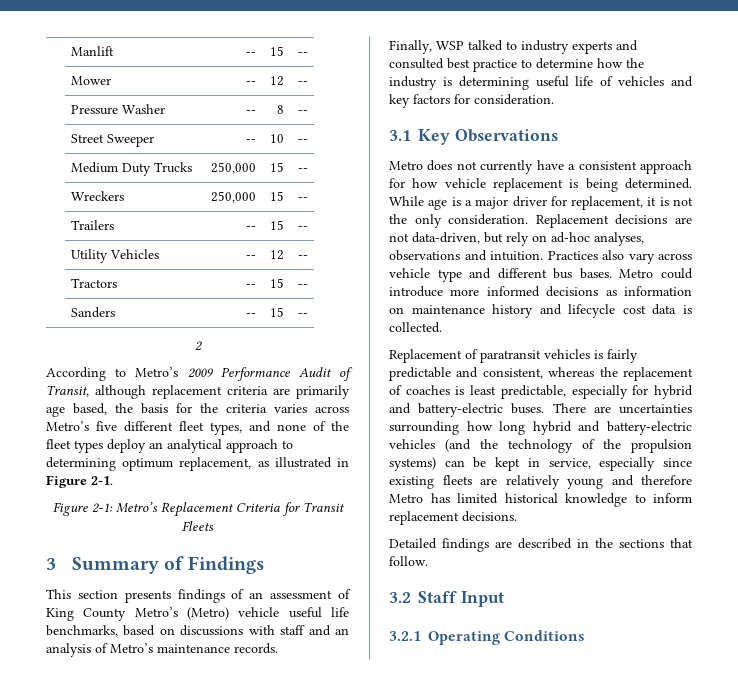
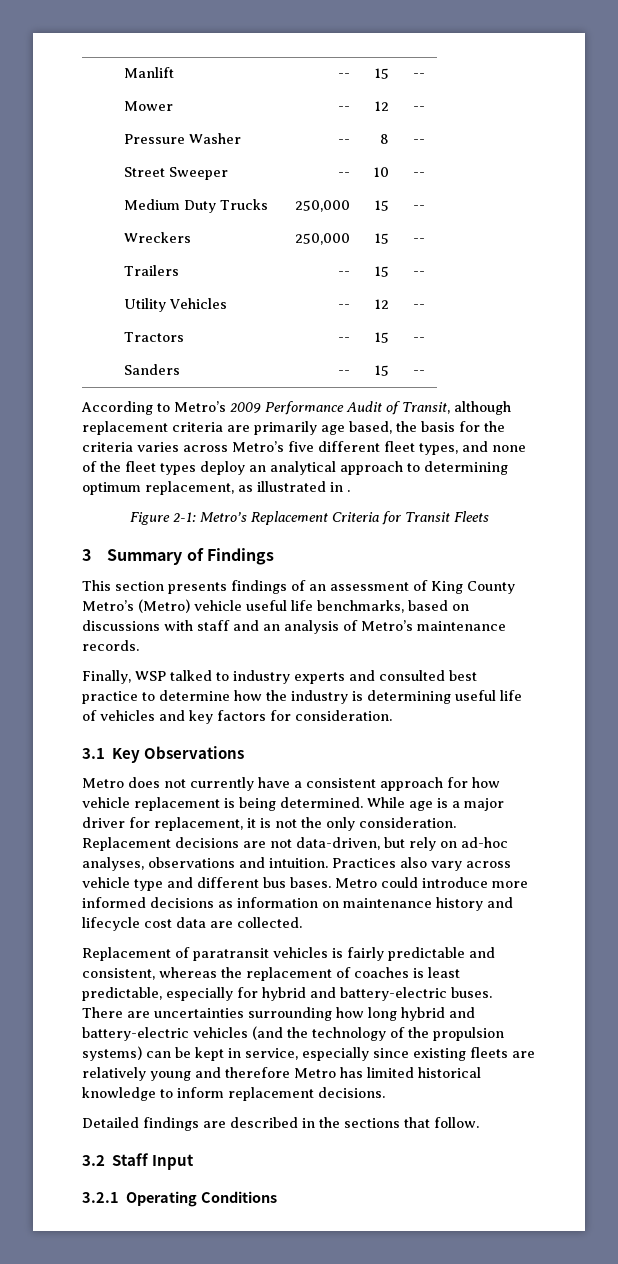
- 2
- According to Metro’s 2009 Performance Audit of Transit, although replacement criteria are primarily age based, the basis for the criteria varies across Metro’s five different fleet types, and none of the fleet types deploy an analytical approach to determining optimum replacement, as illustrated in Figure 2-1.
+ According to Metro’s 2009 Performance Audit of Transit, although replacement criteria are primarily age based, the basis for the criteria varies across Metro’s five different fleet types, and none of the fleet types deploy an analytical approach to determining optimum replacement, as illustrated in .
- Metro could introduce more informed decisions as information on maintenance history and lifecycle cost data is collected.
+ Metro could introduce more informed decisions as information on maintenance history and lifecycle cost data are collected.

